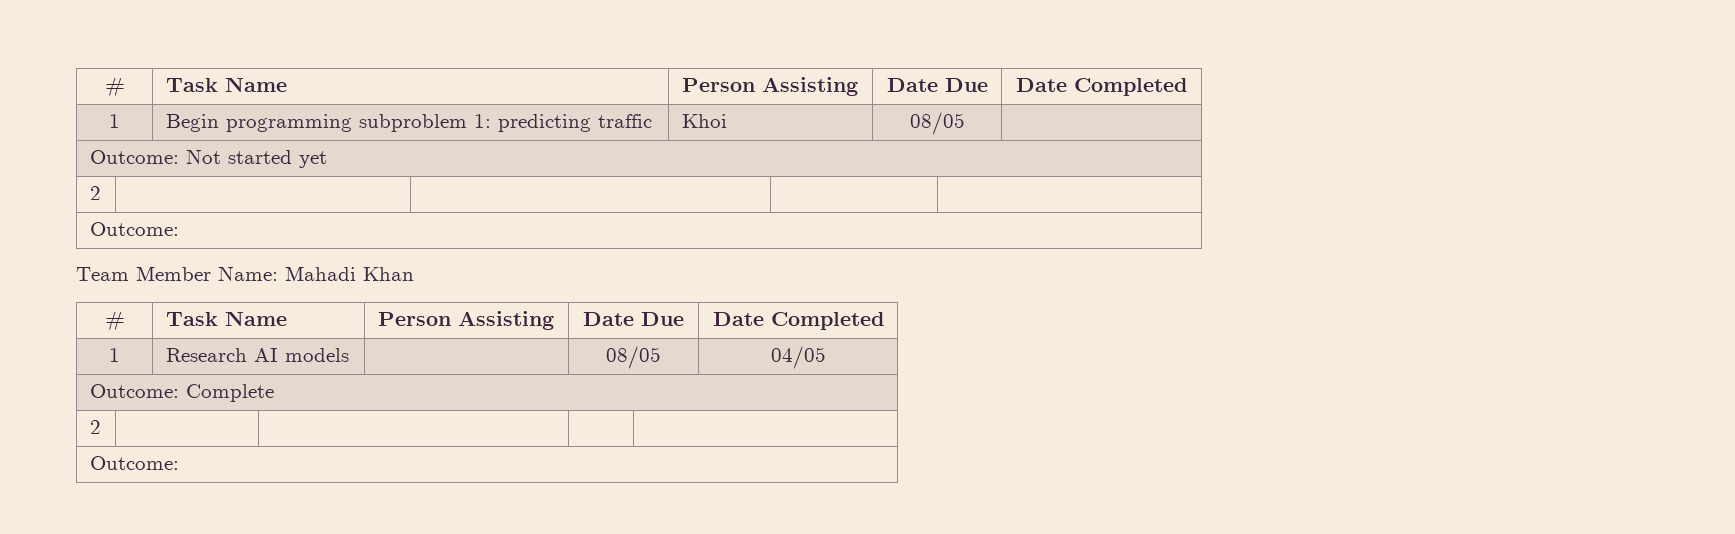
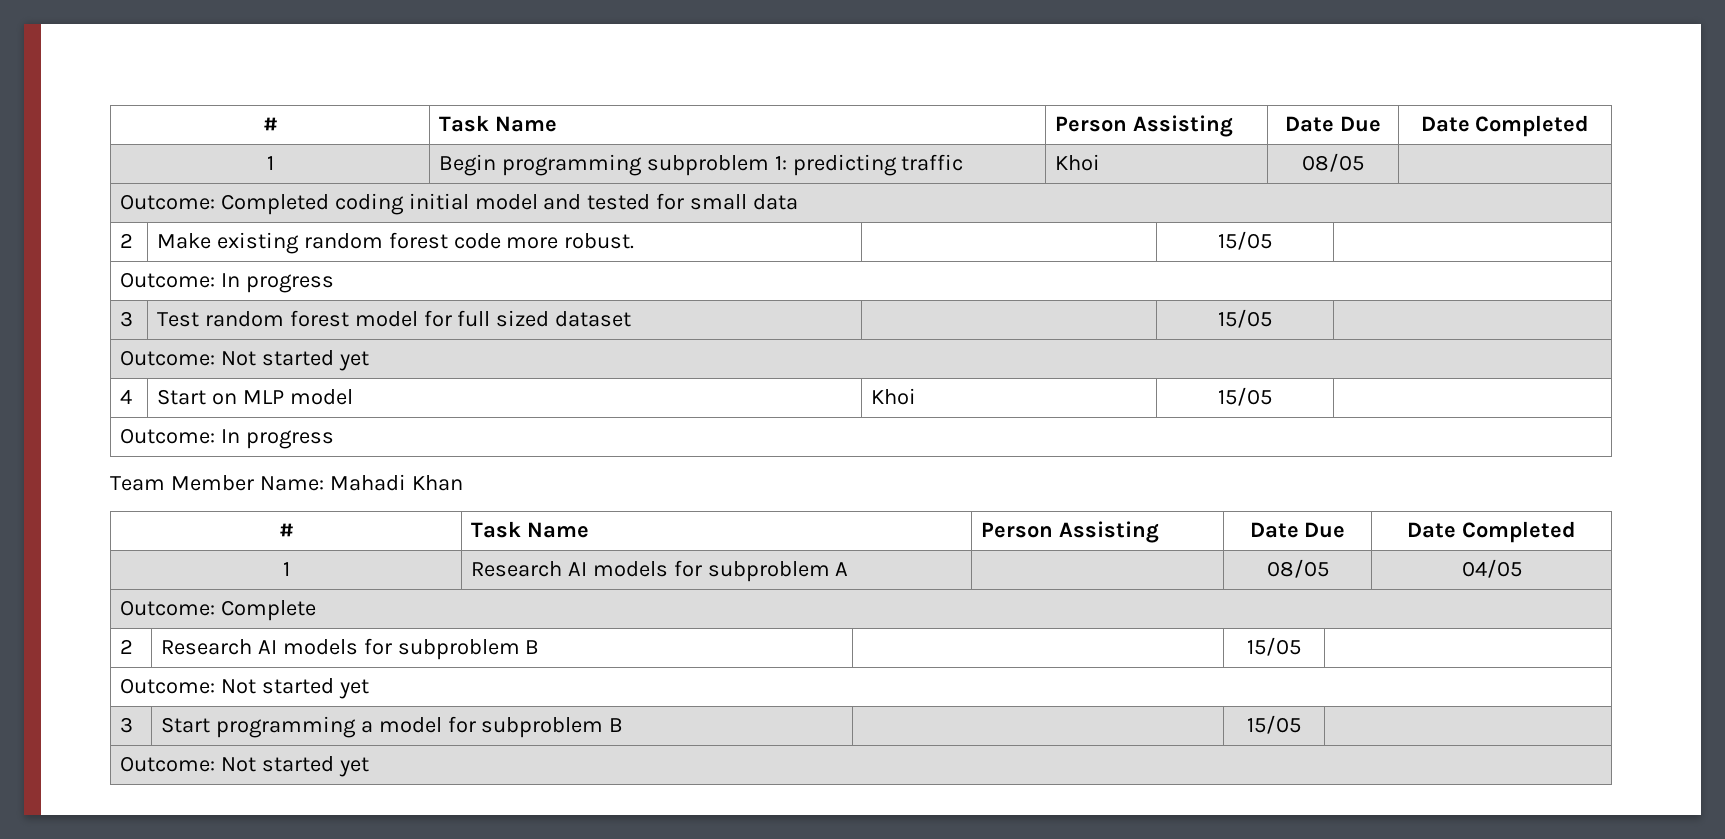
+ Outcome: Completed coding initial model and tested for small data
+ 2 | Make existing random forest code more robust. | | 15/05 |
+ Outcome: In progress
+ 3 | Test random forest model for full sized dataset | | 15/05 |
  Outcome: Not started yet
- 2 | | | |
- Outcome:
+ 4 | Start on MLP model | Khoi | 15/05 |
+ Outcome: In progress
- 1 | Research AI models | | 08/05 | 04/05
+ 1 | Research AI models for subproblem A | | 08/05 | 04/05
  Outcome: Complete
- 2 | | | |
- Outcome:
+ 2 | Research AI models for subproblem B | | 15/05 |
+ Outcome: Not started yet
+ 3 | Start programming a model for subproblem B | | 15/05 |
+ Outcome: Not started yet

